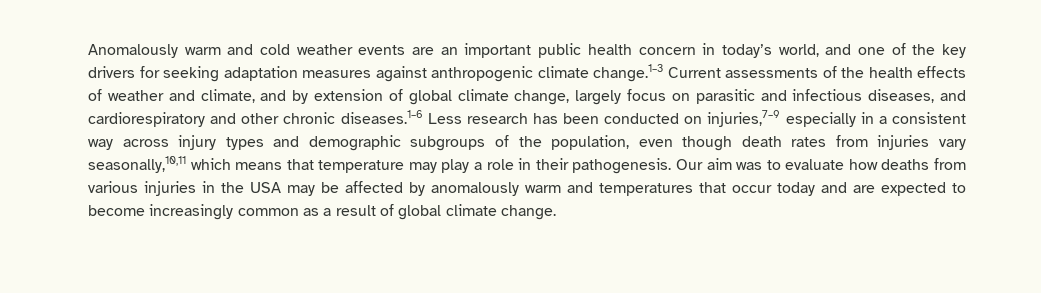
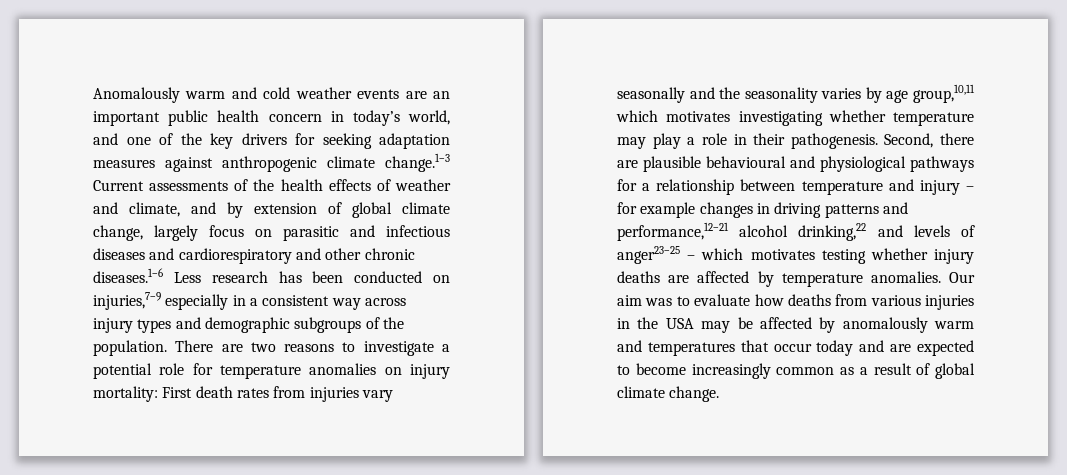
- Anomalously warm and cold weather events are an important public health concern in today’s world, and one of the key drivers for seeking adaptation measures against anthropogenic climate change.1–3 Current assessments of the health effects of weather and climate, and by extension of global climate change, largely focus on parasitic and infectious diseases, and cardiorespiratory and other chronic diseases.1–6 Less research has been conducted on injuries,7–9 especially in a consistent way across injury types and demographic subgroups of the population, even though death rates from injuries vary seasonally,10,11 which means that temperature may play a role in their pathogenesis.
+ Anomalously warm and cold weather events are an important public health concern in today’s world, and one of the key drivers for seeking adaptation measures against anthropogenic climate change.1–3 Current assessments of the health effects of weather and climate, and by extension of global climate change, largely focus on parasitic and infectious diseases and cardiorespiratory and other chronic diseases.1–6 Less research has been conducted on injuries,7–9 especially in a consistent way across injury types and demographic subgroups of the population. There are two reasons to investigate a potential role for temperature anomalies on injury mortality: First death rates from injuries vary seasonally and the seasonality varies by age group,10,11 which motivates investigating whether temperature may play a role in their pathogenesis.
+ Second, there are plausible behavioural and physiological pathways for a relationship between temperature and injury – for example changes in driving patterns and performance,12–21 alcohol drinking,22 and levels of anger23–25 – which motivates testing whether injury deaths are affected by temperature anomalies.

